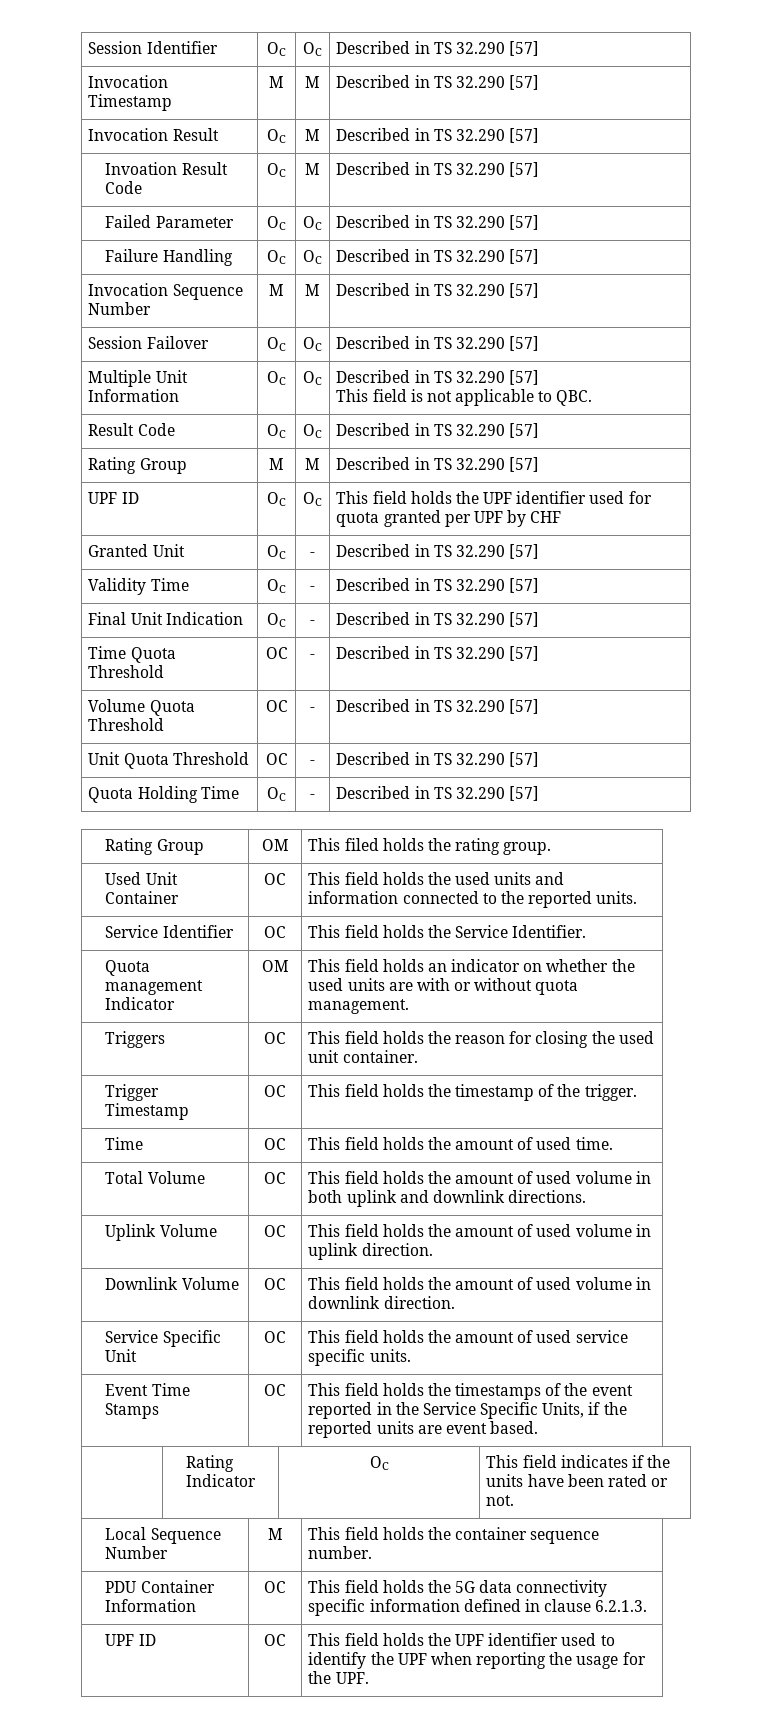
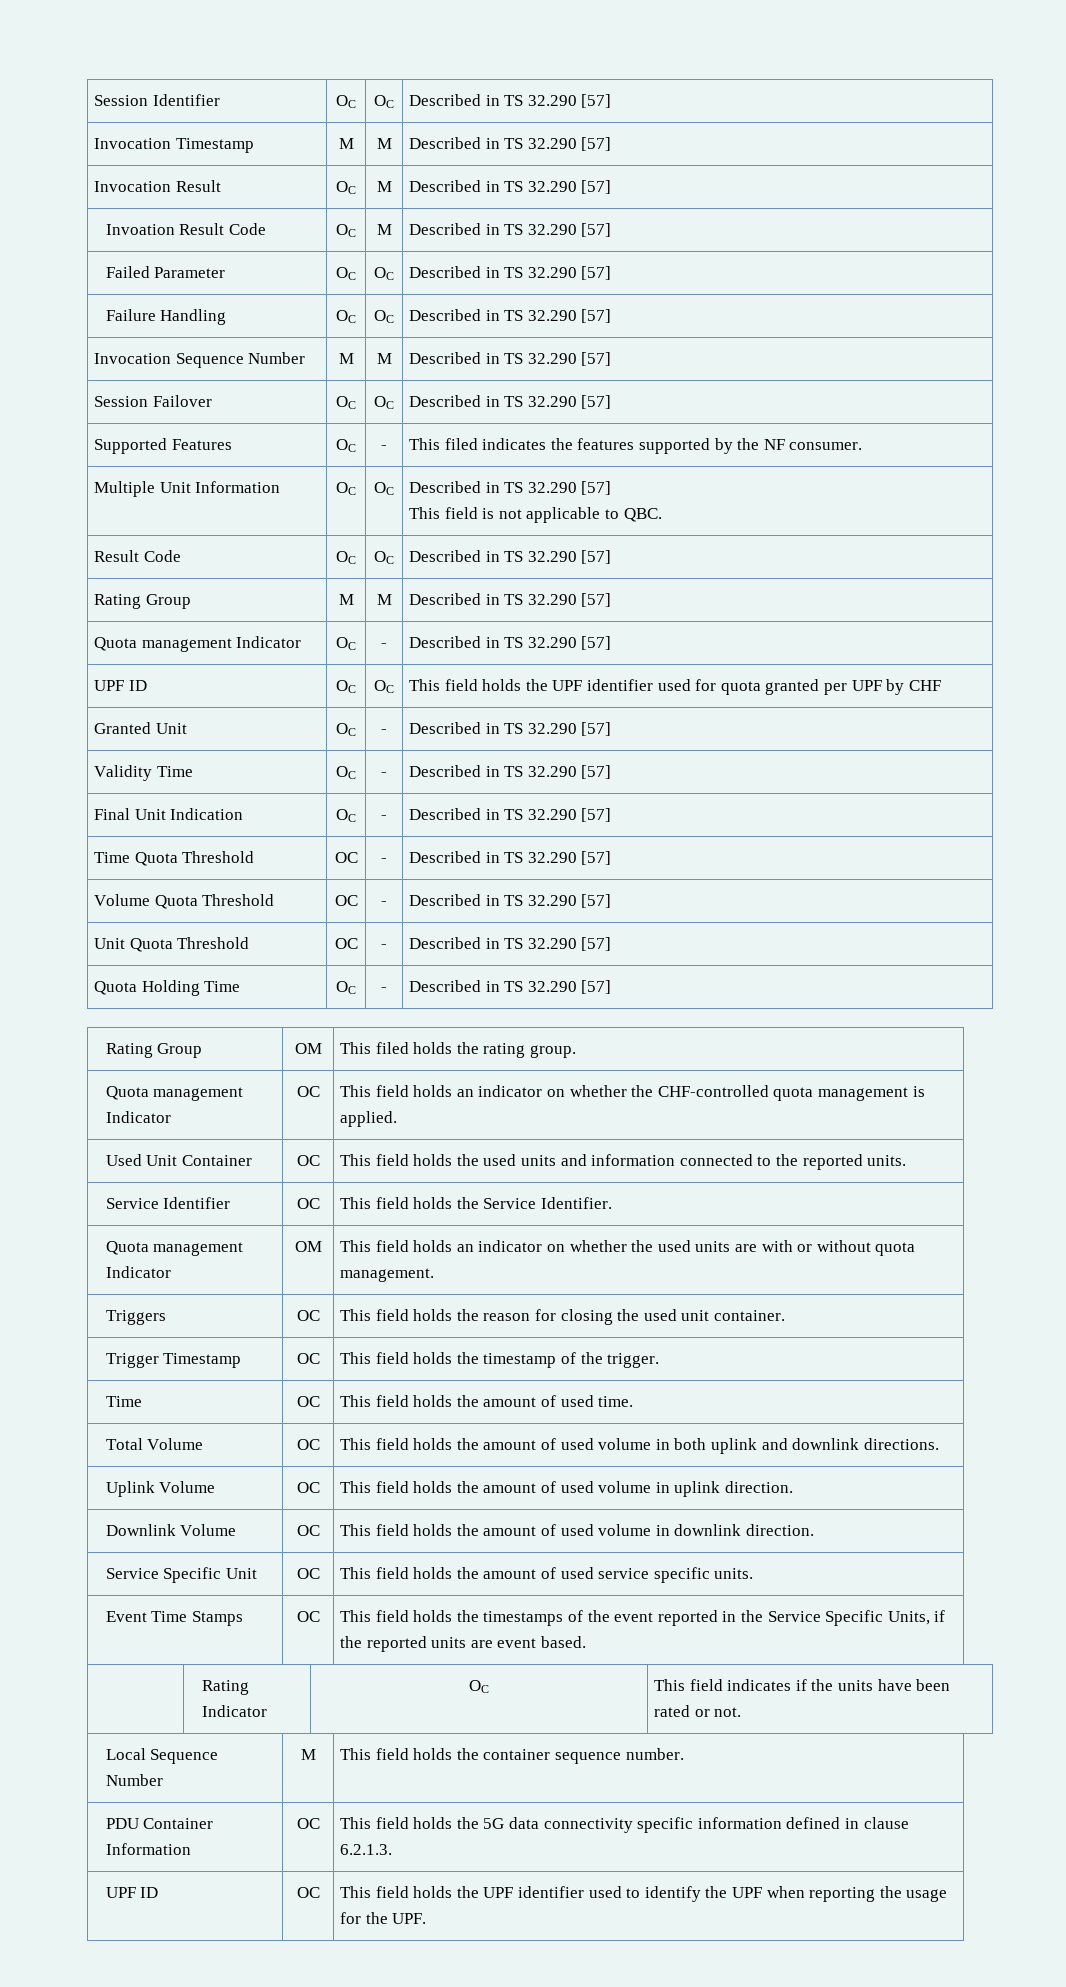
+ Supported Features | OC | - | This filed indicates the features supported by the NF consumer.
+ Quota management Indicator | OC | - | Described in TS 32.290 [57]
+ Quota management Indicator | OC | This field holds an indicator on whether the CHF-controlled quota management is applied.

